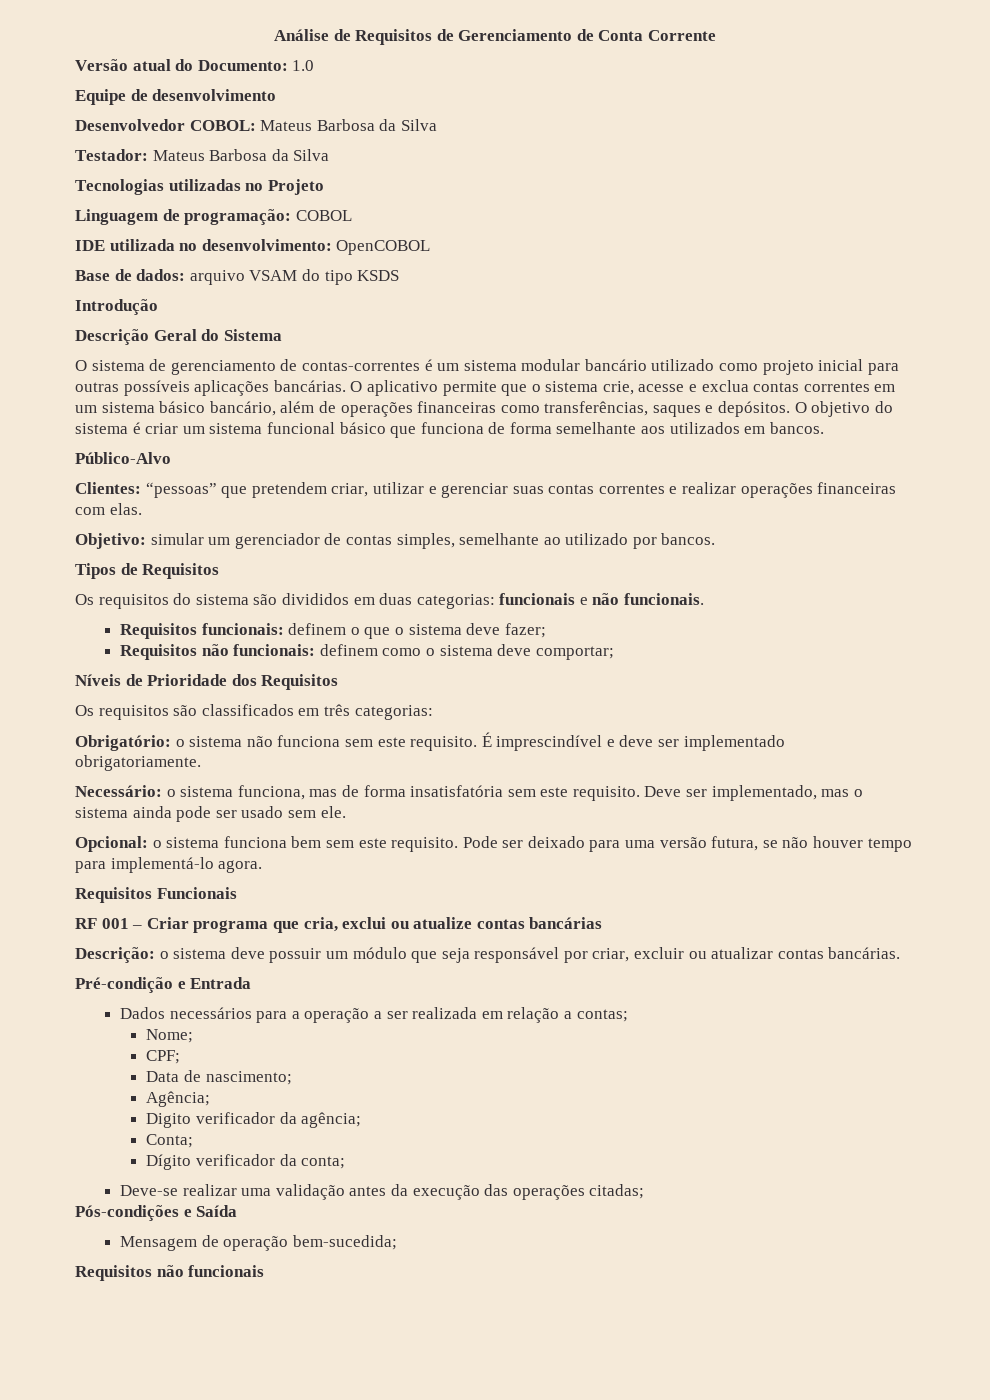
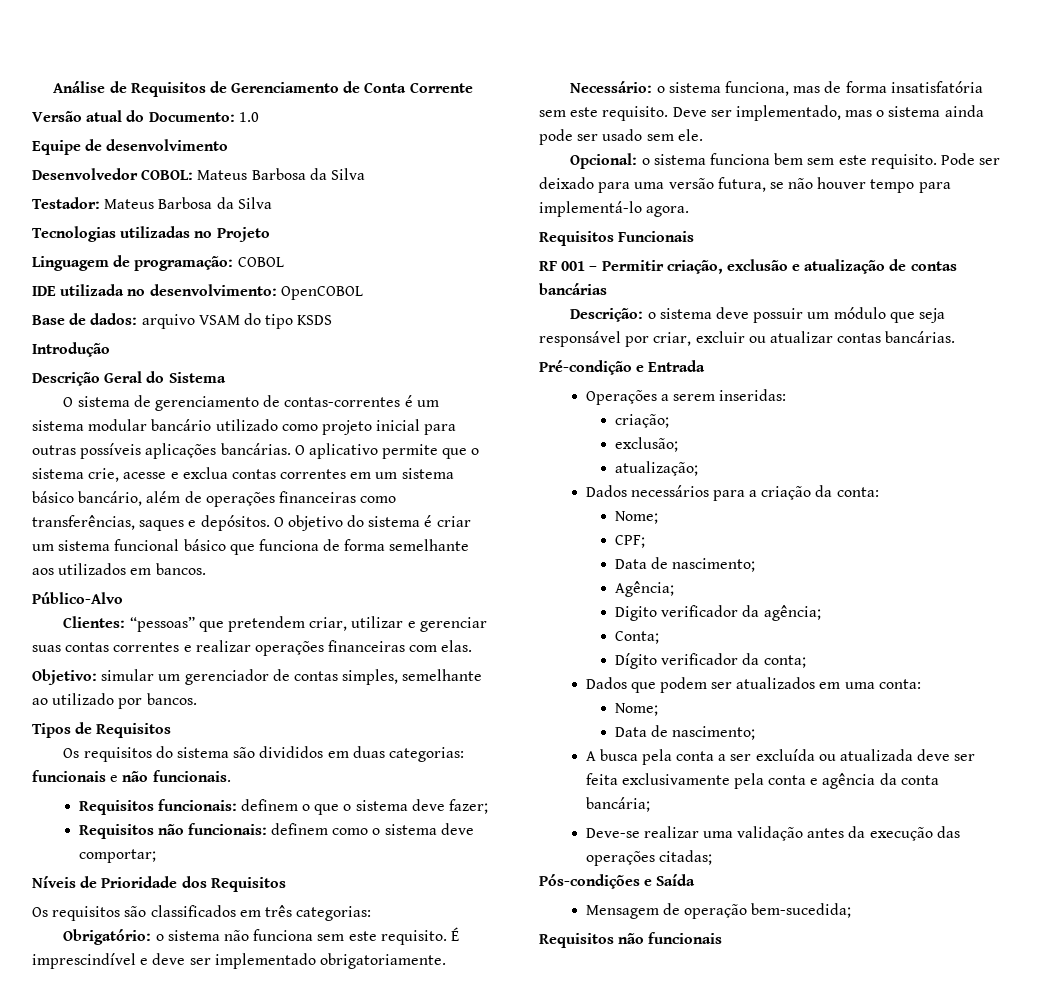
- RF 001 – Criar programa que cria, exclui ou atualize contas bancárias
+ RF 001 – Permitir criação, exclusão e atualização de contas bancárias
- Dados necessários para a operação a ser realizada em relação a contas;
+ Operações a serem inseridas:
+ criação;
+ exclusão;
+ atualização;
+ Dados necessários para a criação da conta:
+ Dados que podem ser atualizados em uma conta:
+ Nome;
+ Data de nascimento;
+ A busca pela conta a ser excluída ou atualizada deve ser feita exclusivamente pela conta e agência da conta bancária;

